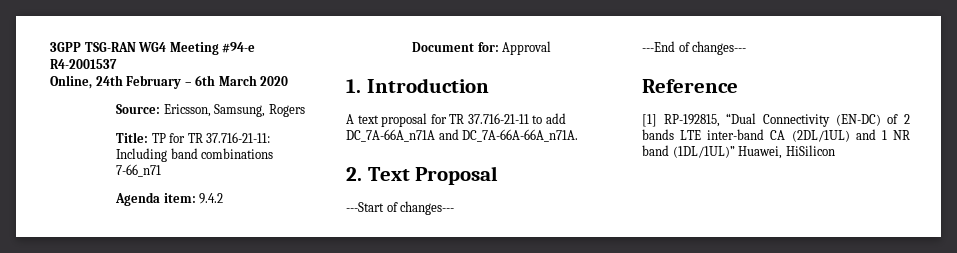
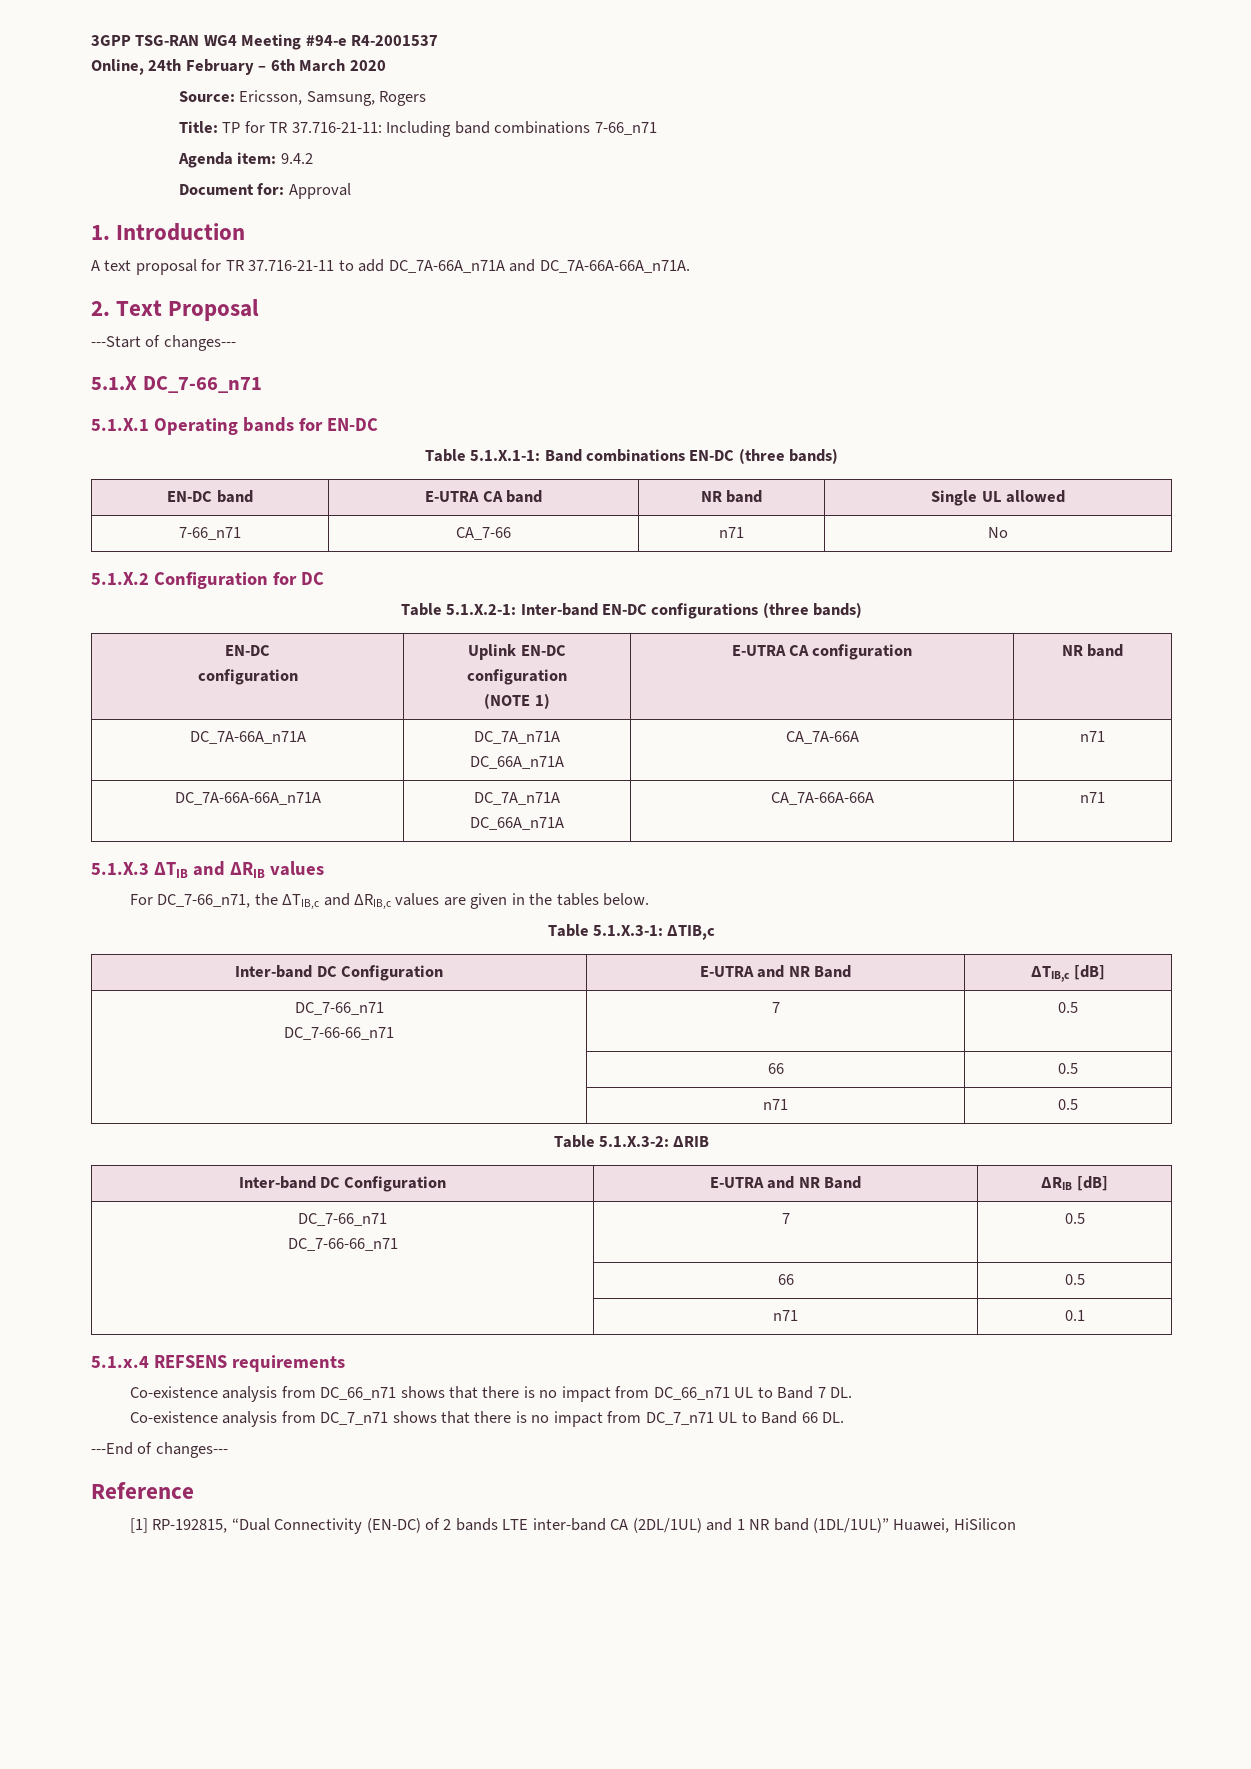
+ 5.1.X DC_7-66_n71
+ 5.1.X.1 Operating bands for EN-DC
+ Table 5.1.X.1-1: Band combinations EN-DC (three bands)
+ EN-DC band | E-UTRA CA band | NR band | Single UL allowed
+ 7-66_n71 | CA_7-66 | n71 | No
+ 5.1.X.2 Configuration for DC
+ Table 5.1.X.2-1: Inter-band EN-DC configurations (three bands)
+ EN-DC
+ configuration | Uplink EN-DC
+ configuration
+ (NOTE 1) | E-UTRA CA configuration | NR band
+ DC_7A-66A_n71A | DC_7A_n71A
+ DC_66A_n71A | CA_7A-66A | n71
+ DC_7A-66A-66A_n71A | DC_7A_n71A
+ DC_66A_n71A | CA_7A-66A-66A | n71
+ 5.1.X.3 ∆TIB and ∆RIB values
+ For DC_7-66_n71, the ΔTIB,c and ΔRIB,c values are given in the tables below.
+ Table 5.1.X.3-1: ΔTIB,c
+ Inter-band DC Configuration | E-UTRA and NR Band | ΔTIB,c [dB]
+ DC_7-66_n71
+ DC_7-66-66_n71 | 7 | 0.5
+ | 66 | 0.5
+ | n71 | 0.5
+ Table 5.1.X.3-2: ΔRIB
+ Inter-band DC Configuration | E-UTRA and NR Band | ΔRIB [dB]
+ DC_7-66_n71
+ DC_7-66-66_n71 | 7 | 0.5
+ | 66 | 0.5
+ | n71 | 0.1
+ 5.1.x.4 REFSENS requirements
+ Co-existence analysis from DC_66_n71 shows that there is no impact from DC_66_n71 UL to Band 7 DL.
+ Co-existence analysis from DC_7_n71 shows that there is no impact from DC_7_n71 UL to Band 66 DL.

